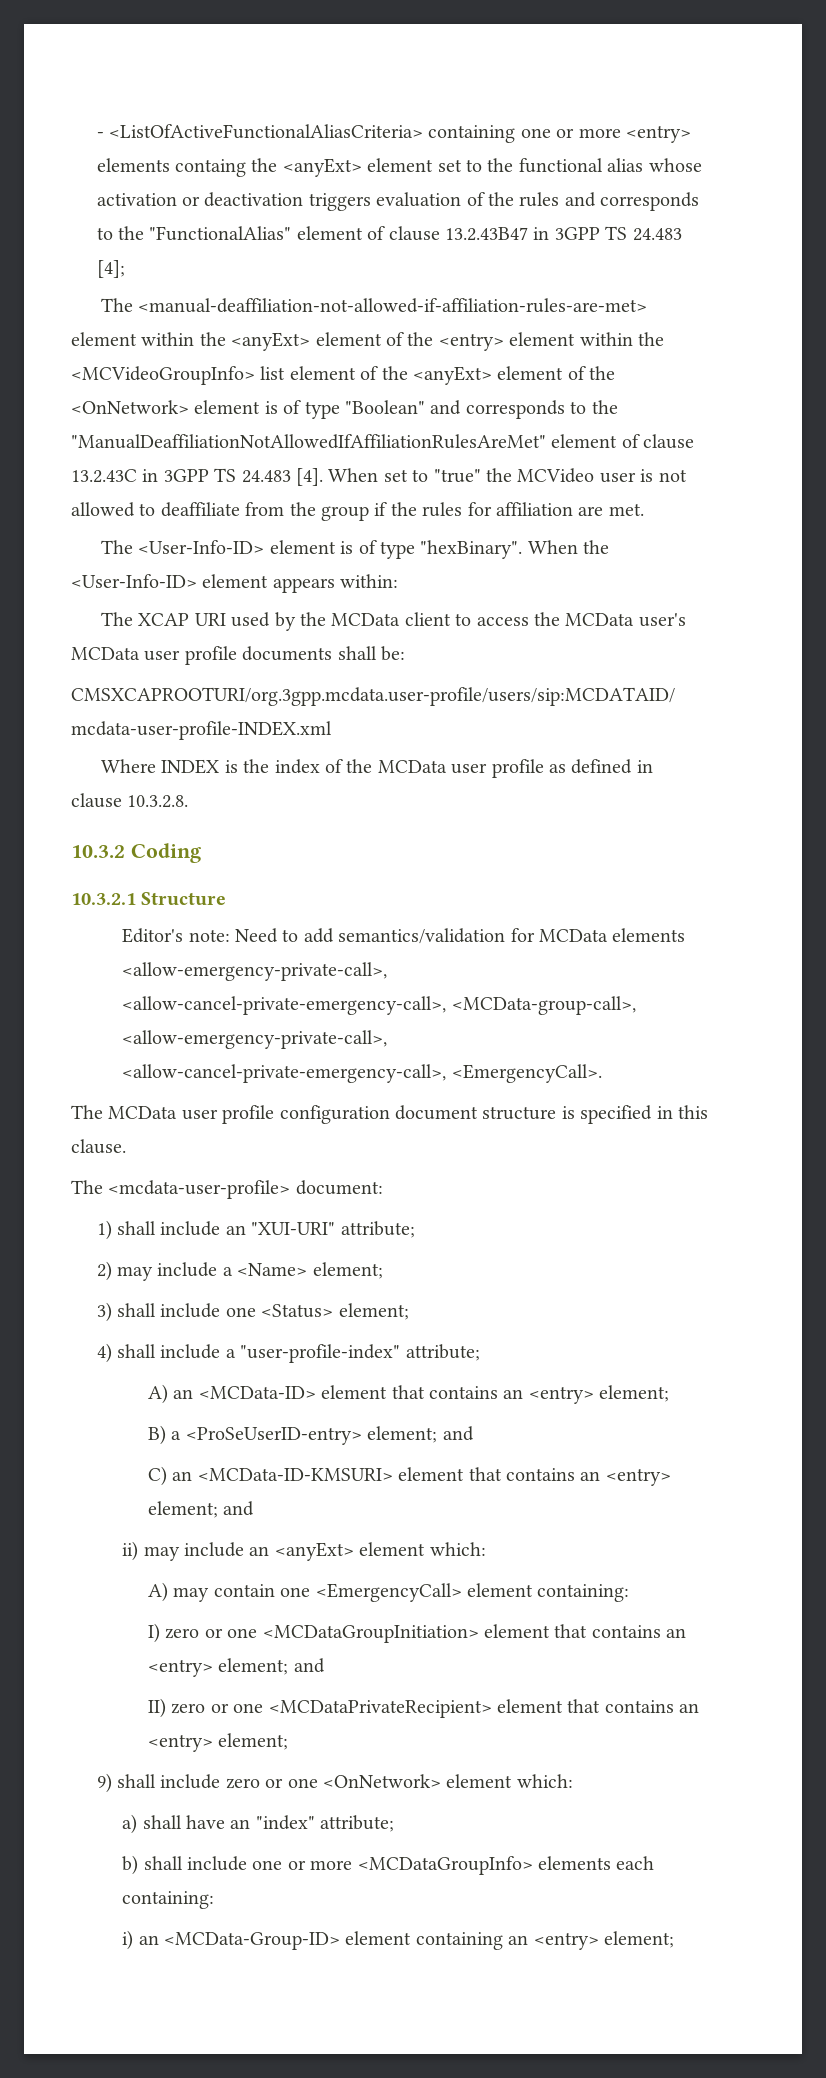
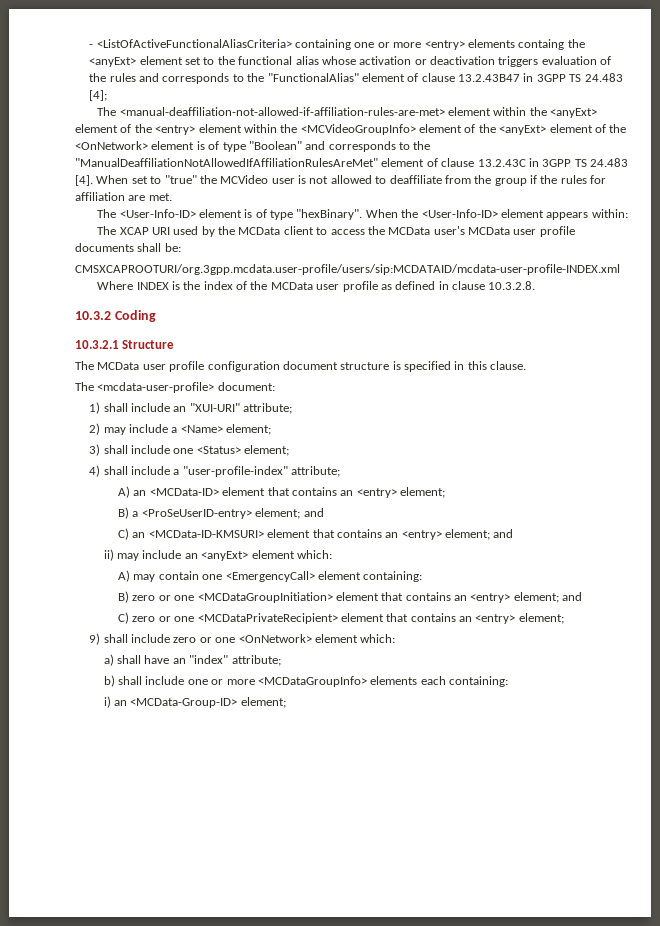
- The <manual-deaffiliation-not-allowed-if-affiliation-rules-are-met> element within the <anyExt> element of the <entry> element within the <MCVideoGroupInfo> list element of the <anyExt> element of the <OnNetwork> element is of type "Boolean" and corresponds to the "ManualDeaffiliationNotAllowedIfAffiliationRulesAreMet" element of clause 13.2.43C in 3GPP TS 24.483 [4].
+ The <manual-deaffiliation-not-allowed-if-affiliation-rules-are-met> element within the <anyExt> element of the <entry> element within the <MCVideoGroupInfo> element of the <anyExt> element of the <OnNetwork> element is of type "Boolean" and corresponds to the "ManualDeaffiliationNotAllowedIfAffiliationRulesAreMet" element of clause 13.2.43C in 3GPP TS 24.483 [4].
- Editor's note: Need to add semantics/validation for MCData elements <allow-emergency-private-call>, <allow-cancel-private-emergency-call>, <MCData-group-call>, <allow-emergency-private-call>, <allow-cancel-private-emergency-call>, <EmergencyCall>.
- I) zero or one <MCDataGroupInitiation> element that contains an <entry> element; and
+ B) zero or one <MCDataGroupInitiation> element that contains an <entry> element; and
- II) zero or one <MCDataPrivateRecipient> element that contains an <entry> element;
+ C) zero or one <MCDataPrivateRecipient> element that contains an <entry> element;
- i) an <MCData-Group-ID> element containing an <entry> element;
+ i) an <MCData-Group-ID> element;

